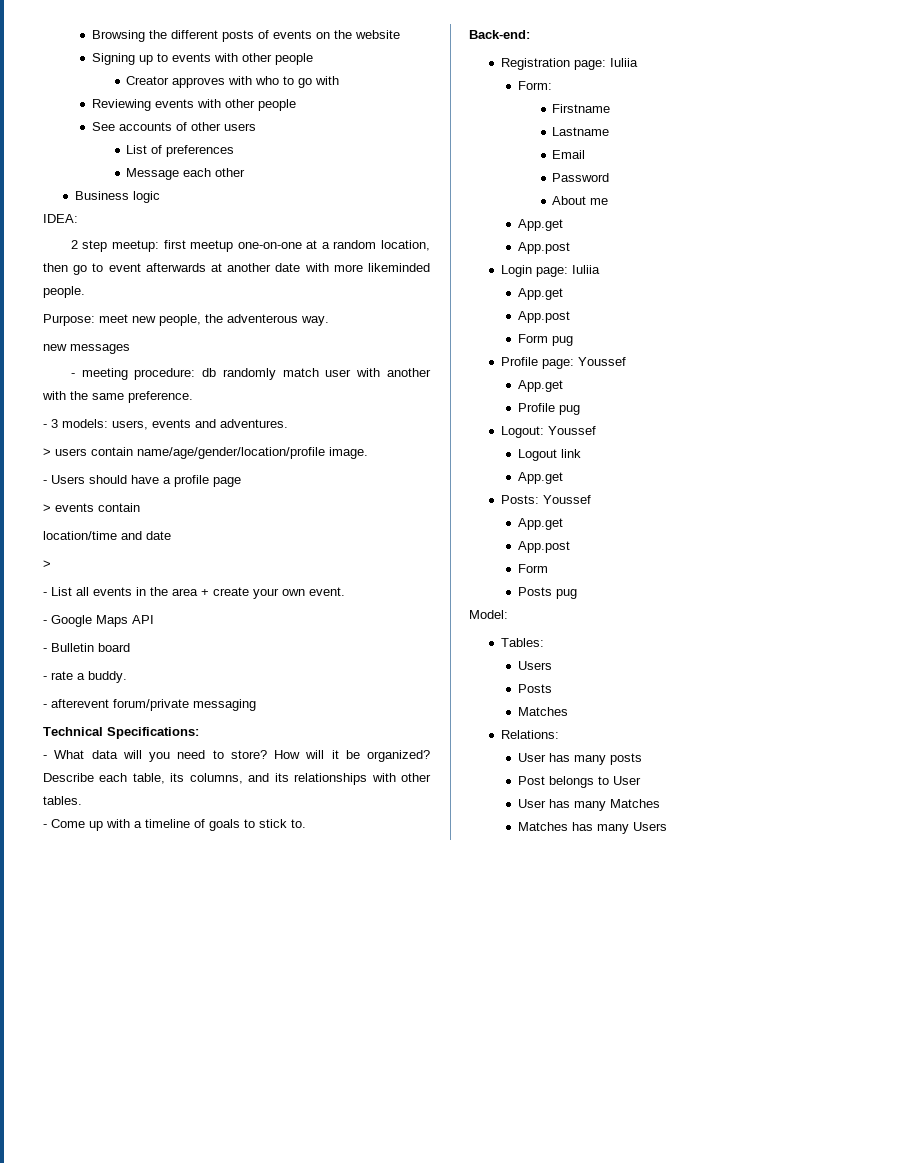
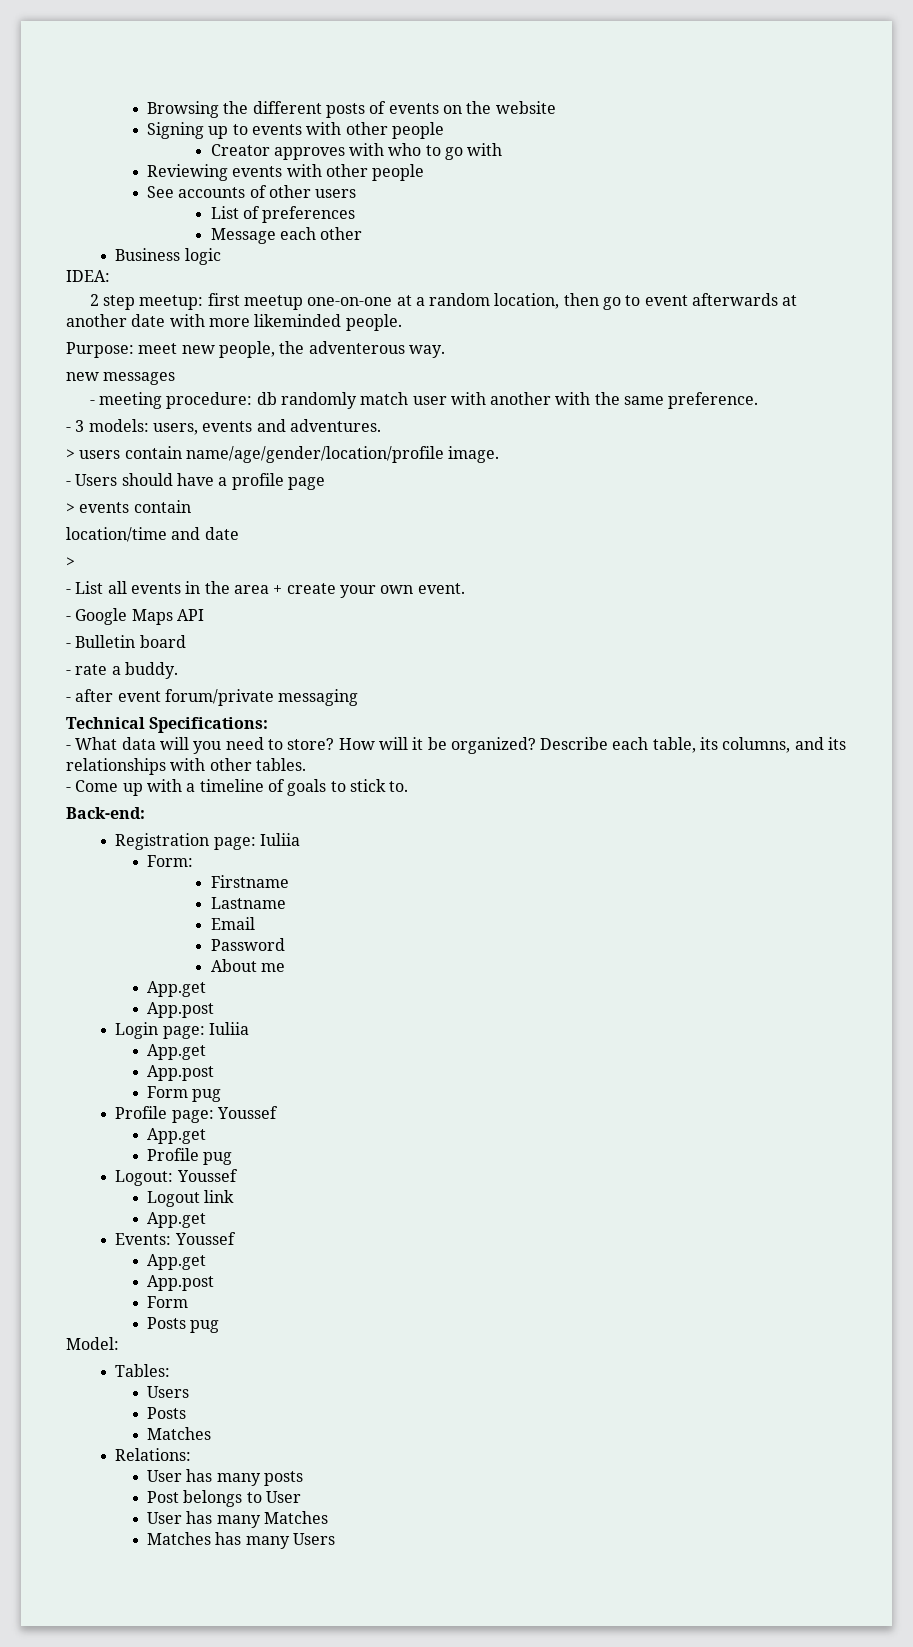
- - afterevent forum/private messaging
+ - after event forum/private messaging
- Posts: Youssef
+ Events: Youssef

